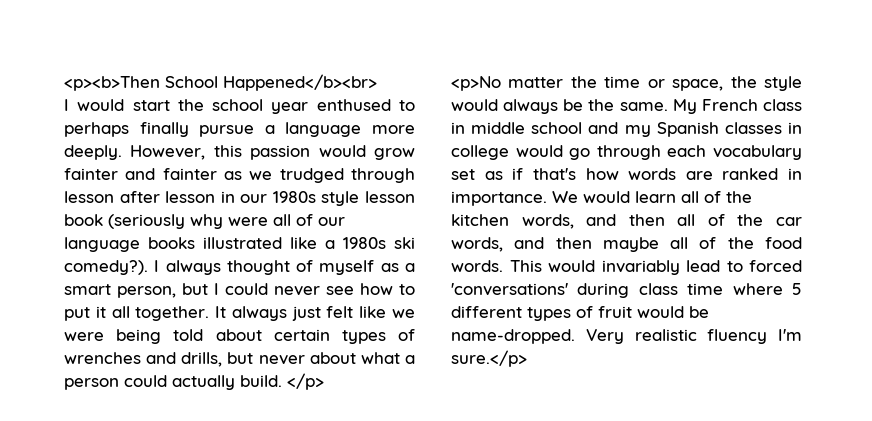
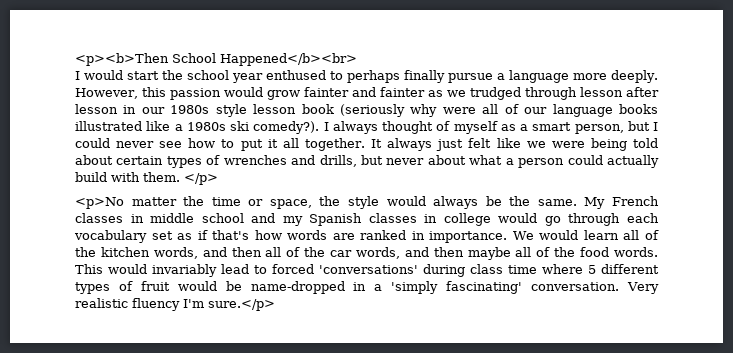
- It always just felt like we were being told about certain types of wrenches and drills, but never about what a person could actually build.
+ It always just felt like we were being told about certain types of wrenches and drills, but never about what a person could actually build with them.
- My French class in middle school and my Spanish classes in college would go through each vocabulary set as if that's how words are ranked in importance.
+ My French classes in middle school and my Spanish classes in college would go through each vocabulary set as if that's how words are ranked in importance.
- This would invariably lead to forced 'conversations' during class time where 5 different types of fruit would be name-dropped.
+ This would invariably lead to forced 'conversations' during class time where 5 different types of fruit would be name-dropped in a 'simply fascinating' conversation.

